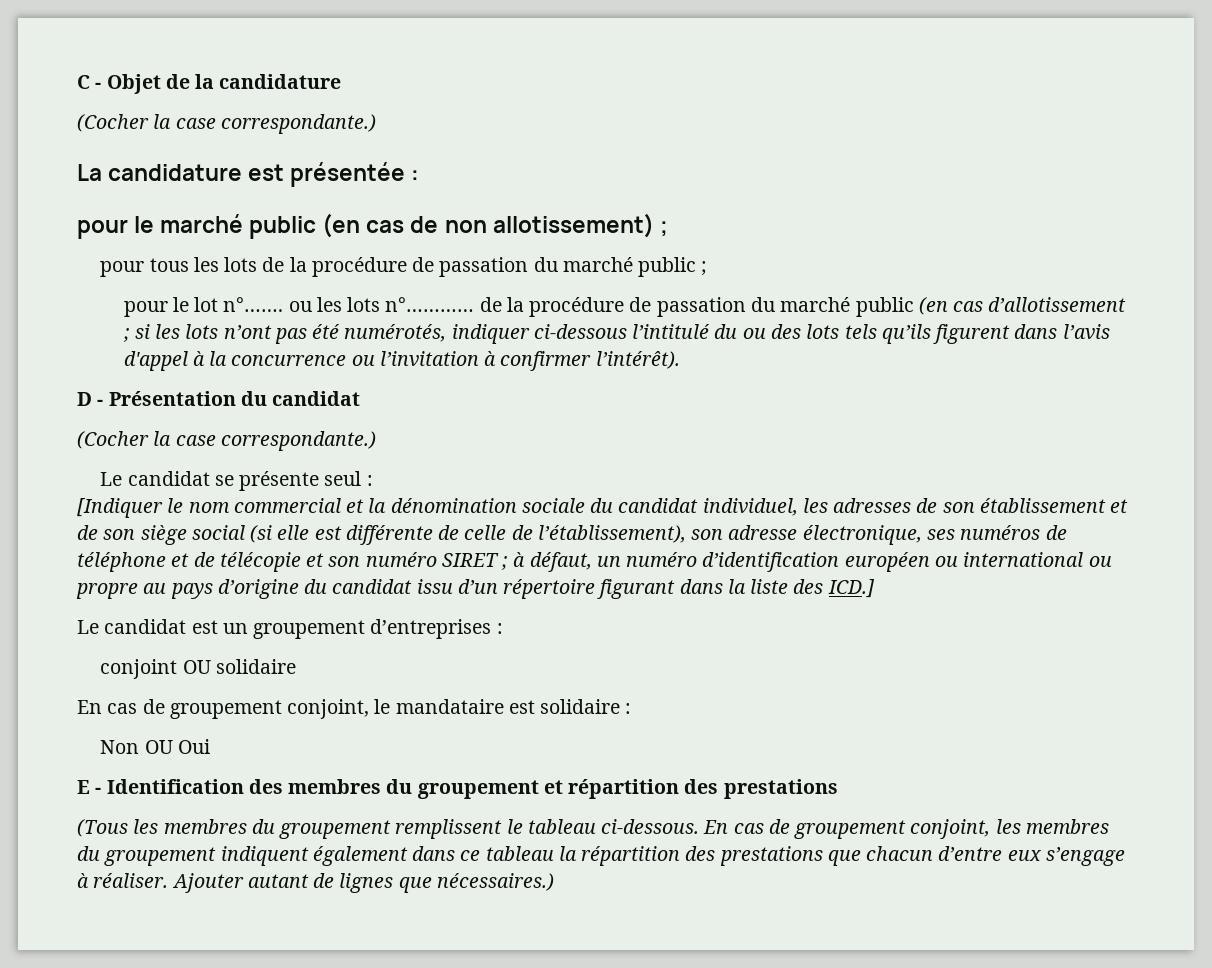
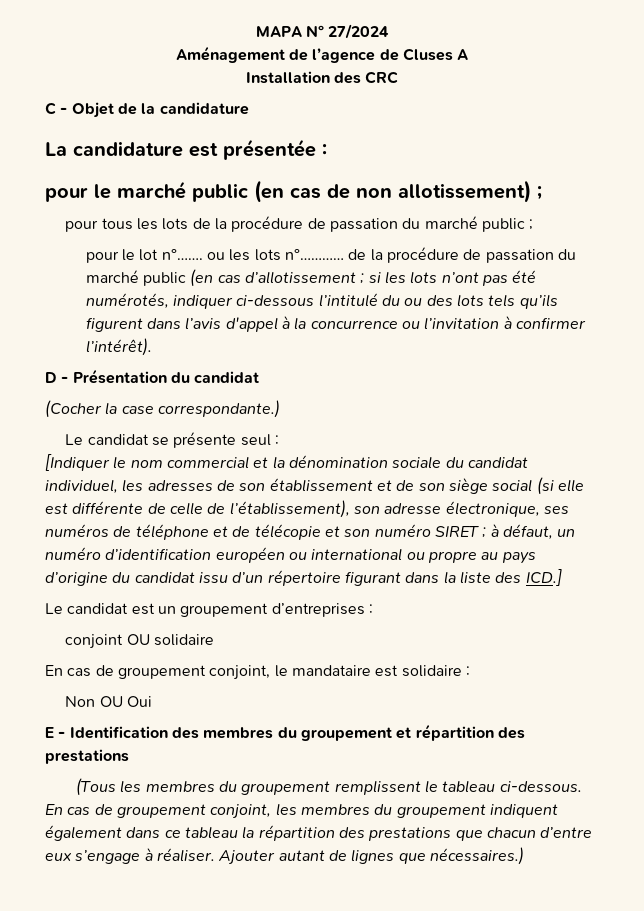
+ MAPA N° 27/2024
+ Aménagement de l’agence de Cluses A
+ Installation des CRC
  C - Objet de la candidature
- (Cocher la case correspondante.)

